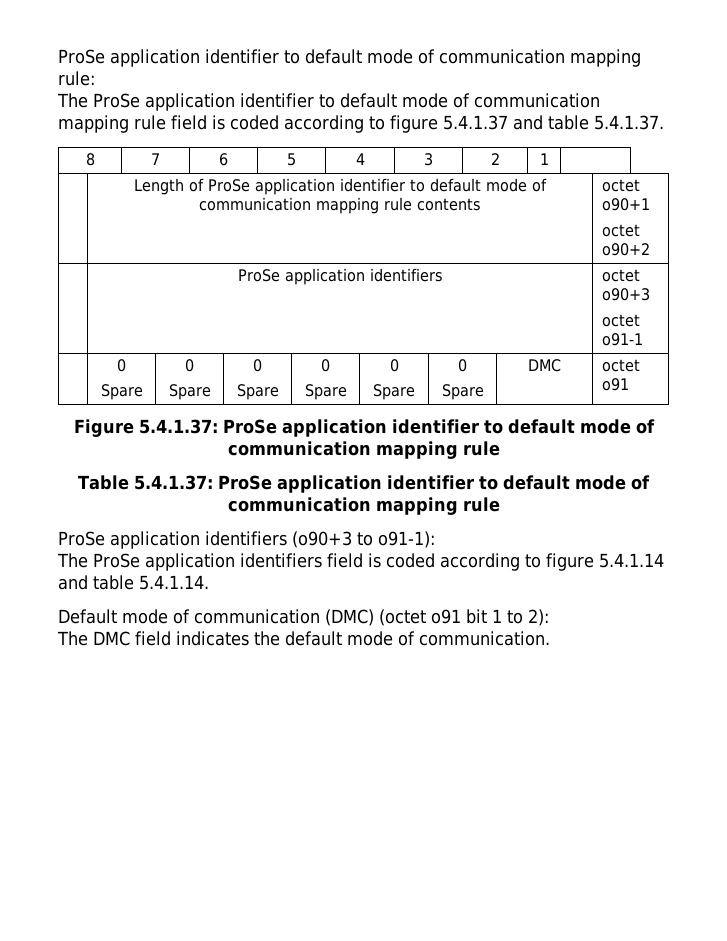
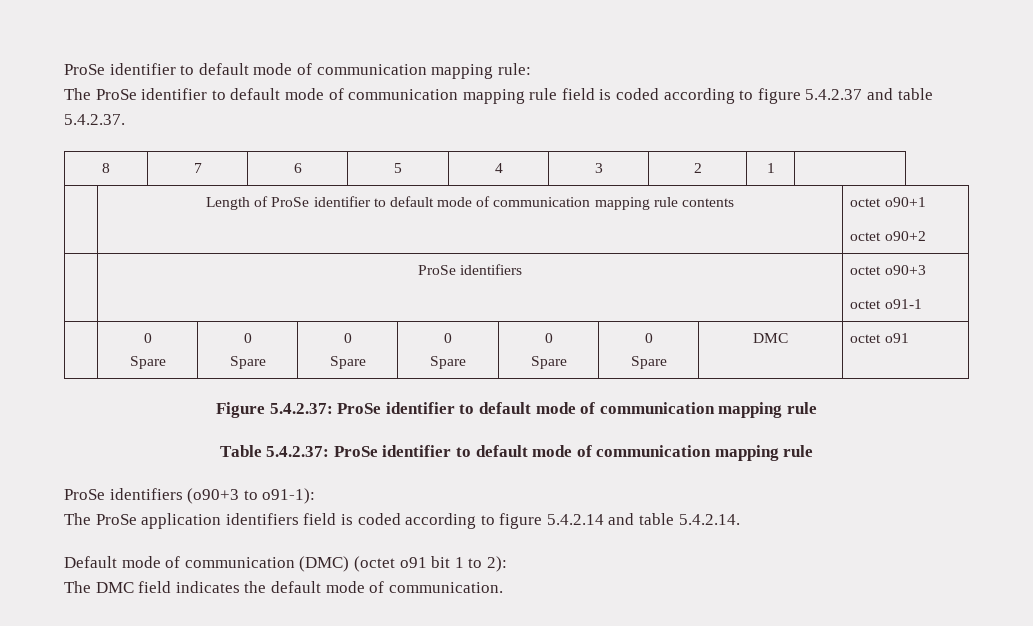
- ProSe application identifier to default mode of communication mapping rule:
+ ProSe identifier to default mode of communication mapping rule:
- The ProSe application identifier to default mode of communication mapping rule field is coded according to figure 5.4.1.37 and table 5.4.1.37.
+ The ProSe identifier to default mode of communication mapping rule field is coded according to figure 5.4.2.37 and table 5.4.2.37.
- | Length of ProSe application identifier to default mode of communication mapping rule contents | octet o90+1
+ | Length of ProSe identifier to default mode of communication mapping rule contents | octet o90+1
- | ProSe application identifiers | octet o90+3
+ | ProSe identifiers | octet o90+3
- Figure 5.4.1.37: ProSe application identifier to default mode of communication mapping rule
+ Figure 5.4.2.37: ProSe identifier to default mode of communication mapping rule
- Table 5.4.1.37: ProSe application identifier to default mode of communication mapping rule
+ Table 5.4.2.37: ProSe identifier to default mode of communication mapping rule
- ProSe application identifiers (o90+3 to o91-1):
+ ProSe identifiers (o90+3 to o91-1):
- The ProSe application identifiers field is coded according to figure 5.4.1.14 and table 5.4.1.14.
+ The ProSe application identifiers field is coded according to figure 5.4.2.14 and table 5.4.2.14.

